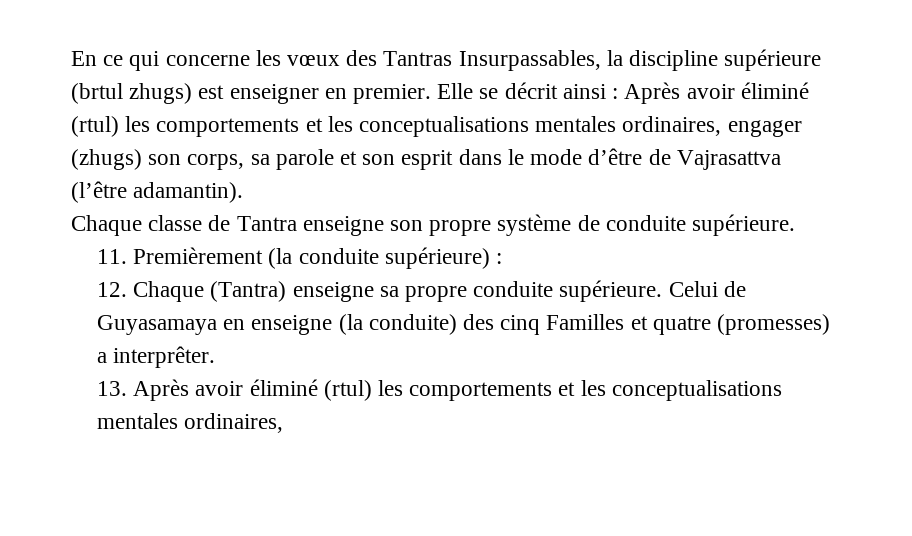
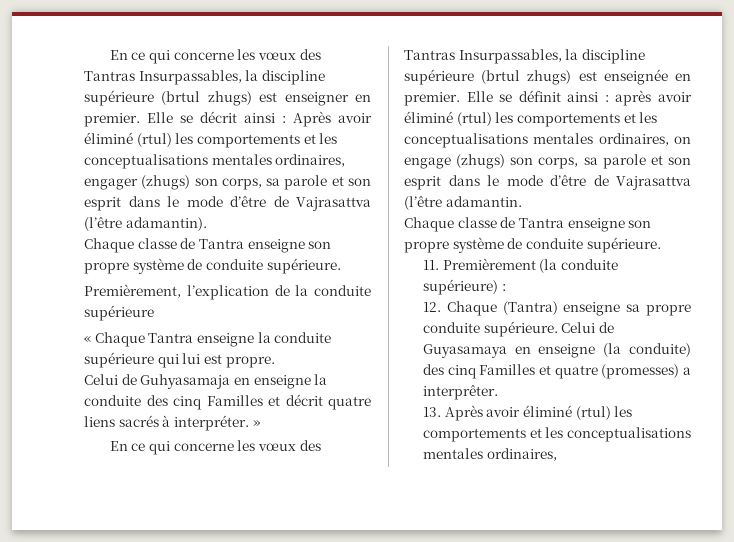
+ Premièrement, l’explication de la conduite supérieure
+ « Chaque Tantra enseigne la conduite supérieure qui lui est propre.
+ Celui de Guhyasamaja en enseigne la conduite des cinq Familles et décrit quatre liens sacrés à interpréter. »
+ En ce qui concerne les vœux des Tantras Insurpassables, la discipline supérieure (brtul zhugs) est enseignée en premier. Elle se définit ainsi : après avoir éliminé (rtul) les comportements et les conceptualisations mentales ordinaires, on engage (zhugs) son corps, sa parole et son esprit dans le mode d’être de Vajrasattva (l’être adamantin.
+ Chaque classe de Tantra enseigne son propre système de conduite supérieure.

